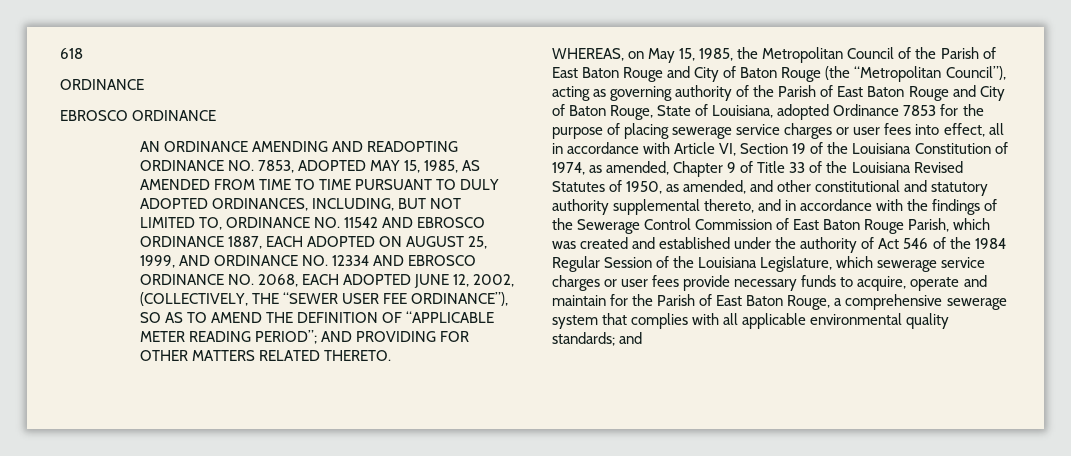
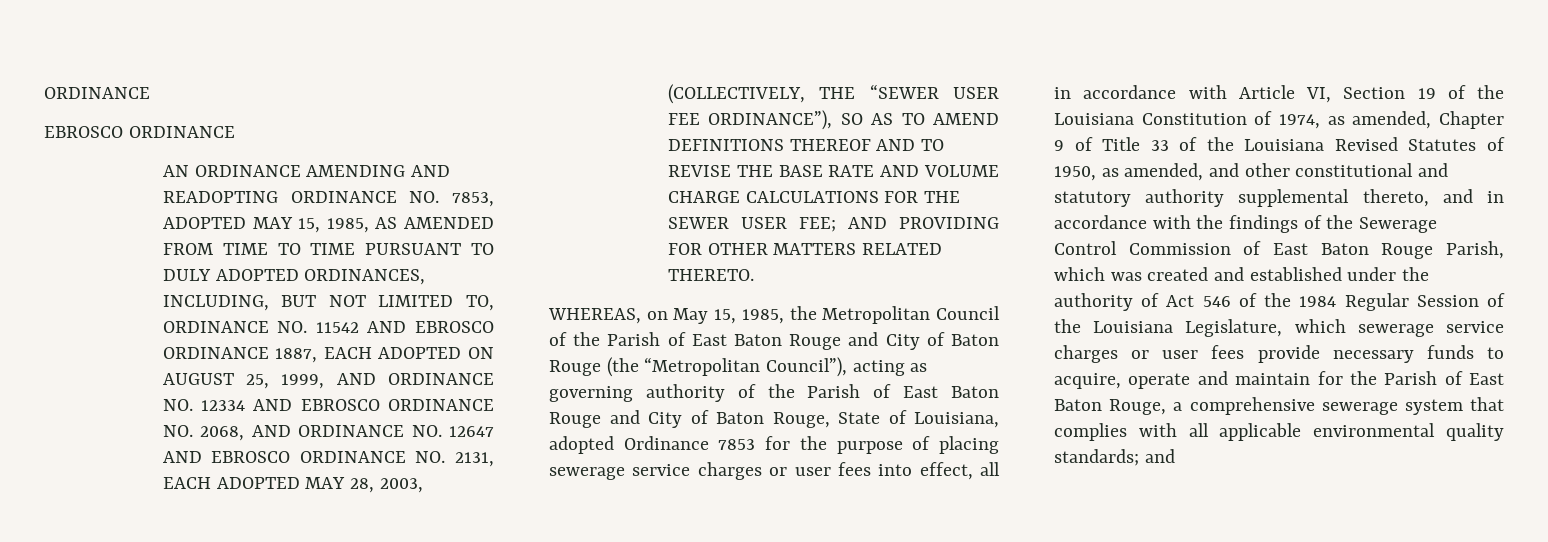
- 618
- AN ORDINANCE AMENDING AND READOPTING ORDINANCE NO. 7853, ADOPTED MAY 15, 1985, AS AMENDED FROM TIME TO TIME PURSUANT TO DULY ADOPTED ORDINANCES, INCLUDING, BUT NOT LIMITED TO, ORDINANCE NO. 11542 AND EBROSCO ORDINANCE 1887, EACH ADOPTED ON AUGUST 25, 1999, AND ORDINANCE NO. 12334 AND EBROSCO ORDINANCE NO. 2068, EACH ADOPTED JUNE 12, 2002, (COLLECTIVELY, THE “SEWER USER FEE ORDINANCE”), SO AS TO AMEND THE DEFINITION OF “APPLICABLE METER READING PERIOD”;
+ AN ORDINANCE AMENDING AND READOPTING ORDINANCE NO. 7853, ADOPTED MAY 15, 1985, AS AMENDED FROM TIME TO TIME PURSUANT TO DULY ADOPTED ORDINANCES, INCLUDING, BUT NOT LIMITED TO, ORDINANCE NO. 11542 AND EBROSCO ORDINANCE 1887, EACH ADOPTED ON AUGUST 25, 1999, AND ORDINANCE NO. 12334 AND EBROSCO ORDINANCE NO. 2068, AND ORDINANCE NO. 12647 AND EBROSCO ORDINANCE NO. 2131, EACH ADOPTED MAY 28, 2003, (COLLECTIVELY, THE “SEWER USER FEE ORDINANCE”), SO AS TO AMEND DEFINITIONS THEREOF AND TO REVISE THE BASE RATE AND VOLUME CHARGE CALCULATIONS FOR THE SEWER USER FEE;

